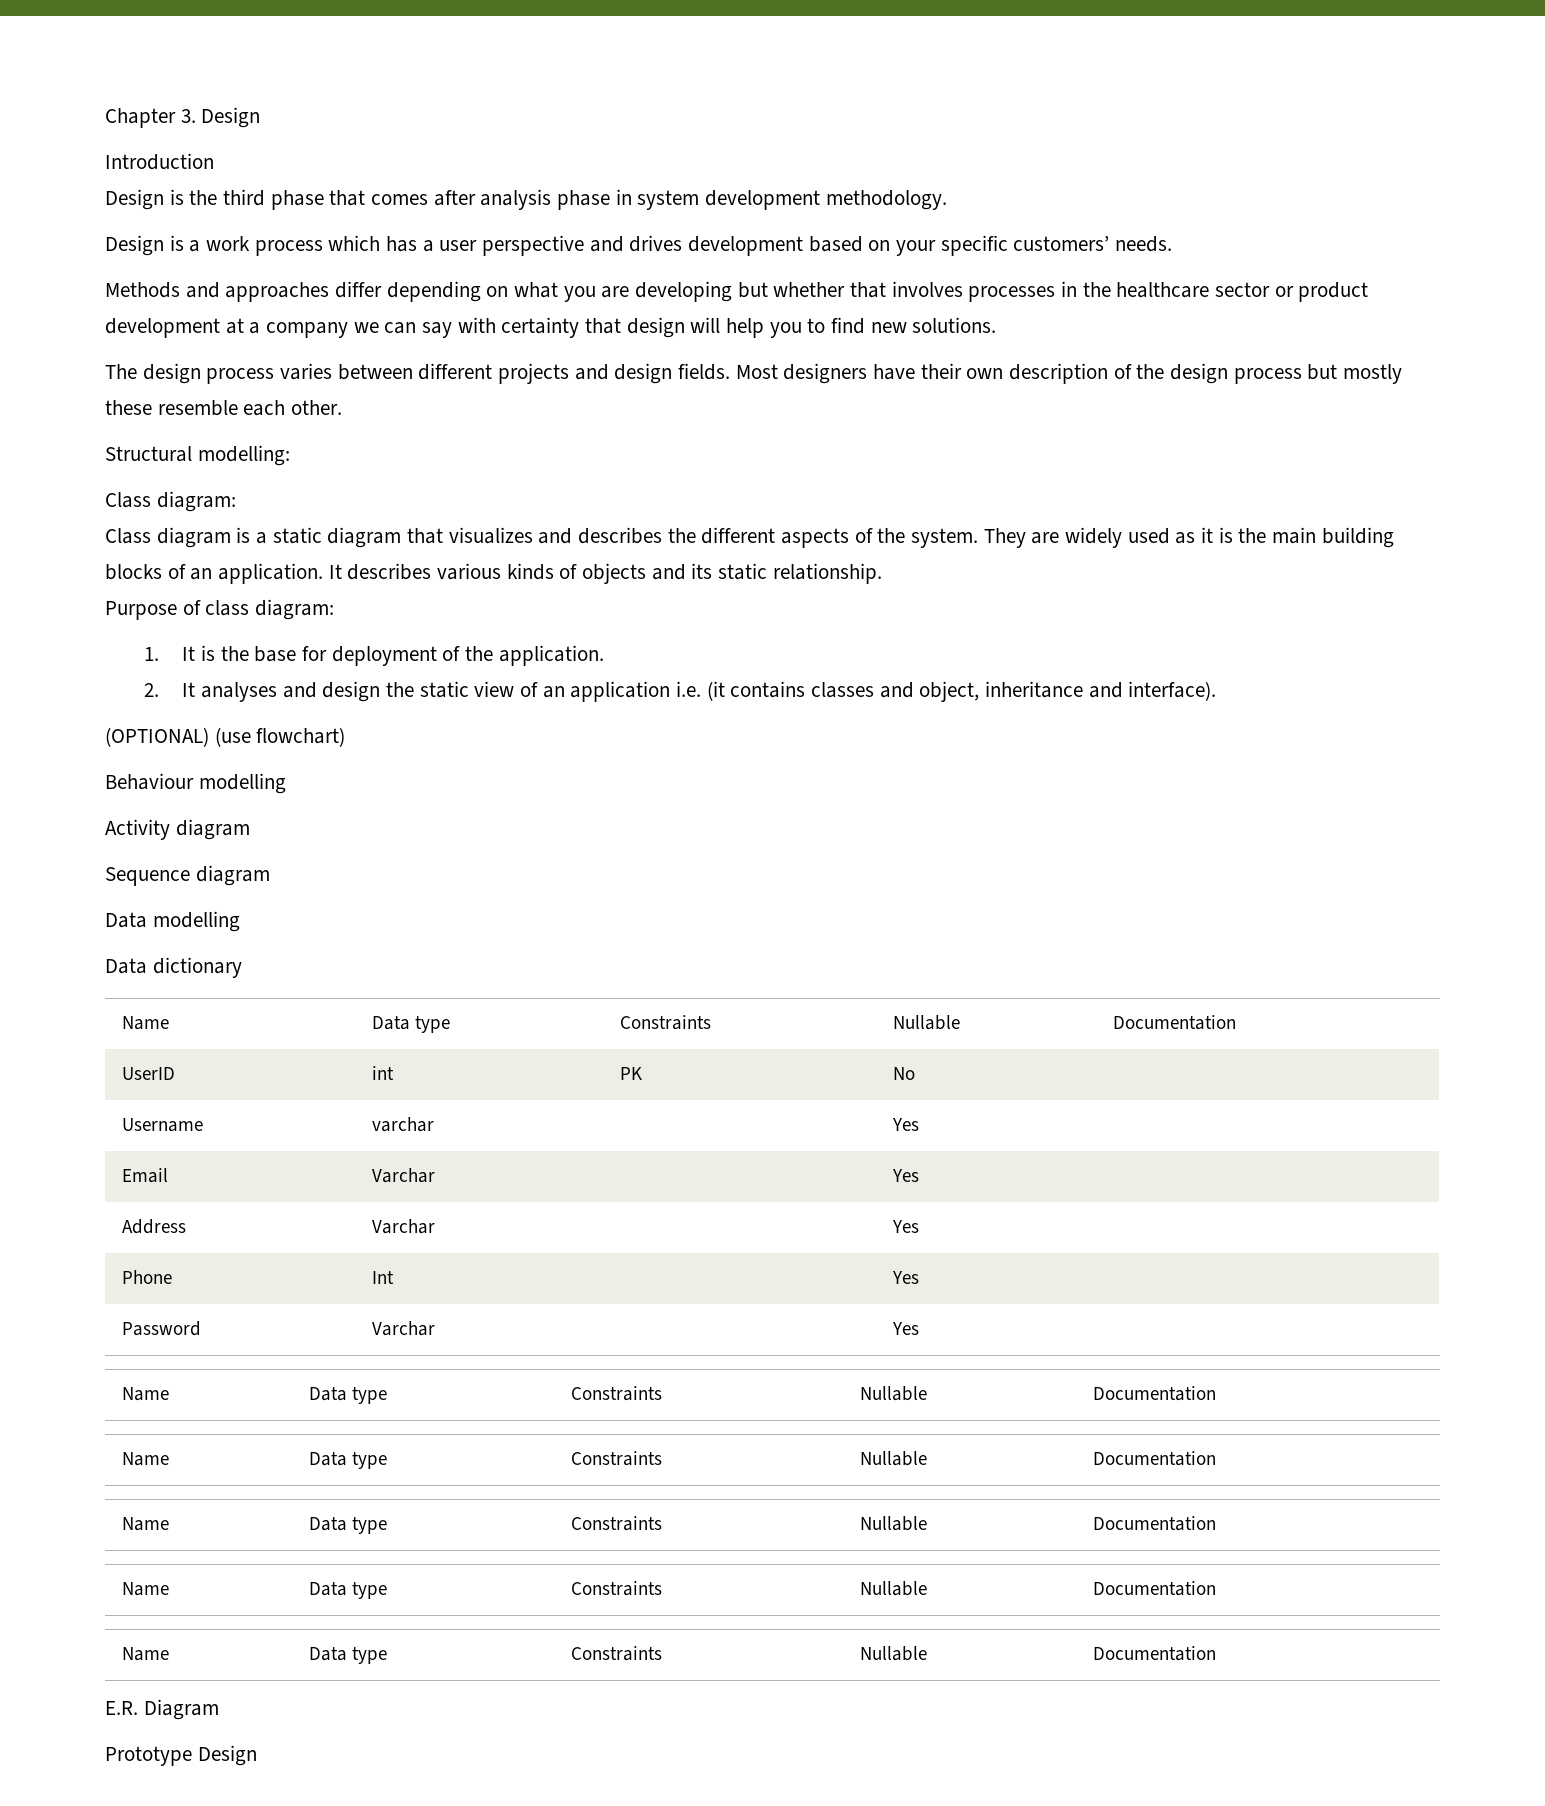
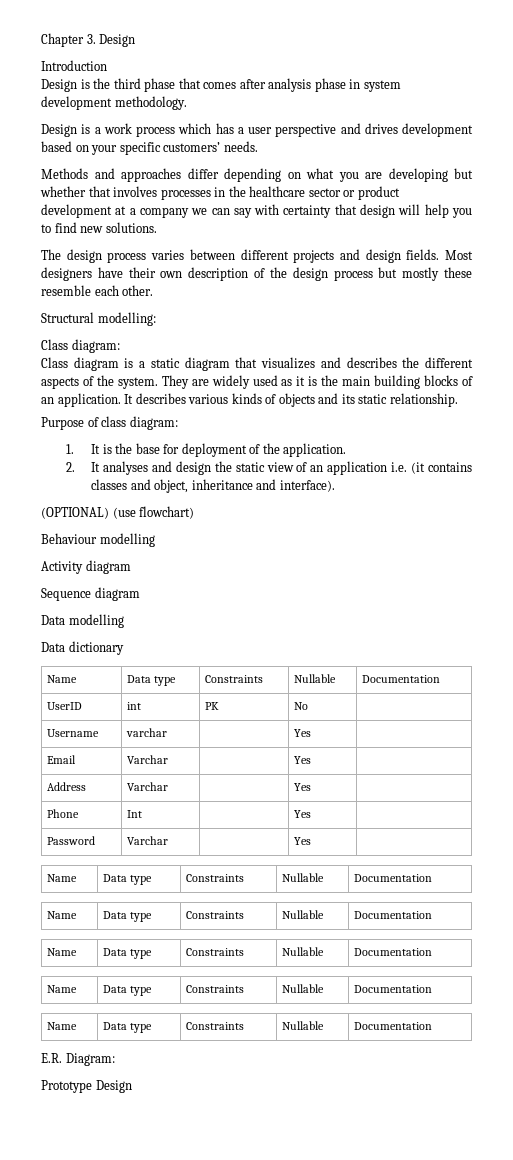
- E.R. Diagram
+ E.R. Diagram:

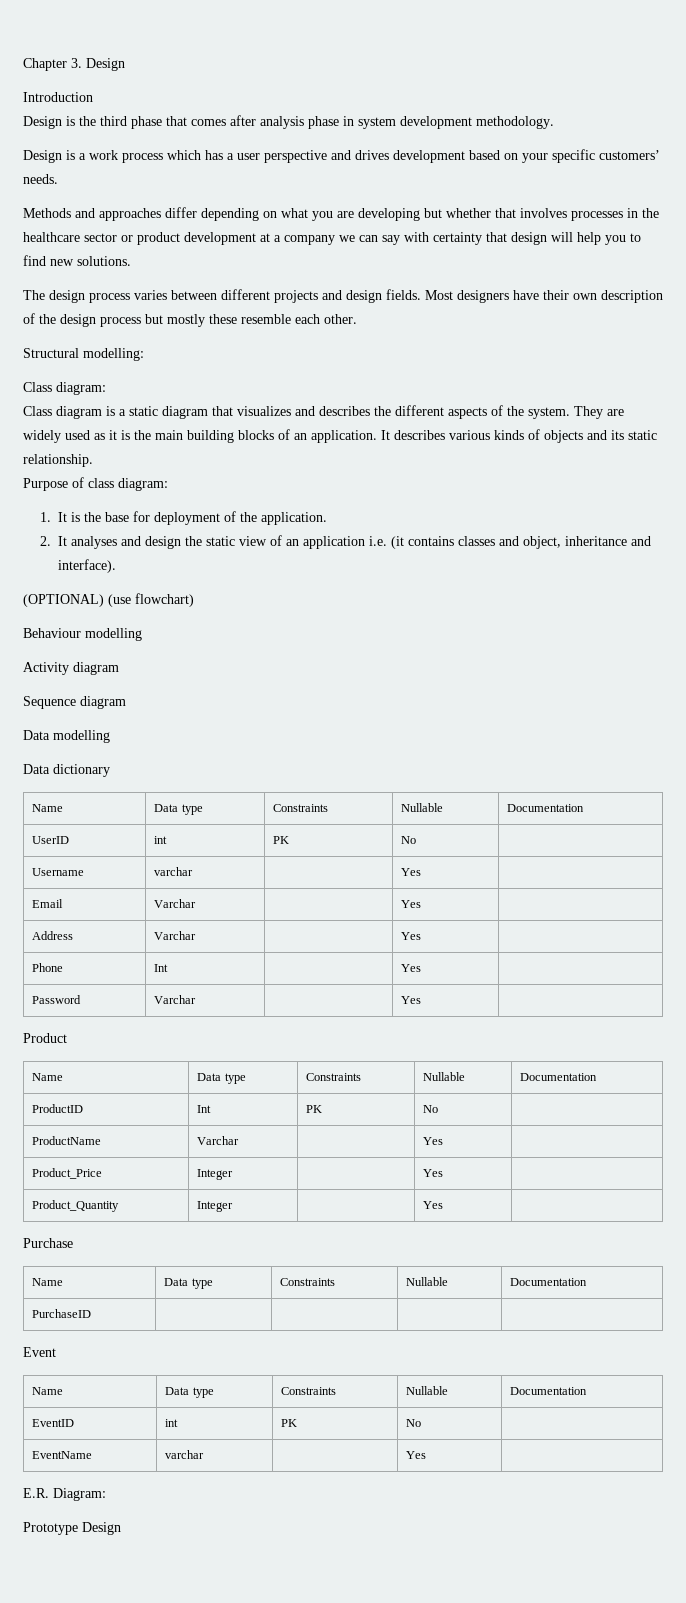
  Password | Varchar | | Yes |
+ Product
  Name | Data type | Constraints | Nullable | Documentation
+ ProductID | Int | PK | No |
+ ProductName | Varchar | | Yes |
+ Product_Price | Integer | | Yes |
+ Product_Quantity | Integer | | Yes |
+ Purchase
  Name | Data type | Constraints | Nullable | Documentation
+ PurchaseID | | | |
+ Event
  Name | Data type | Constraints | Nullable | Documentation
- Name | Data type | Constraints | Nullable | Documentation
- Name | Data type | Constraints | Nullable | Documentation
+ EventID | int | PK | No |
+ EventName | varchar | | Yes |

